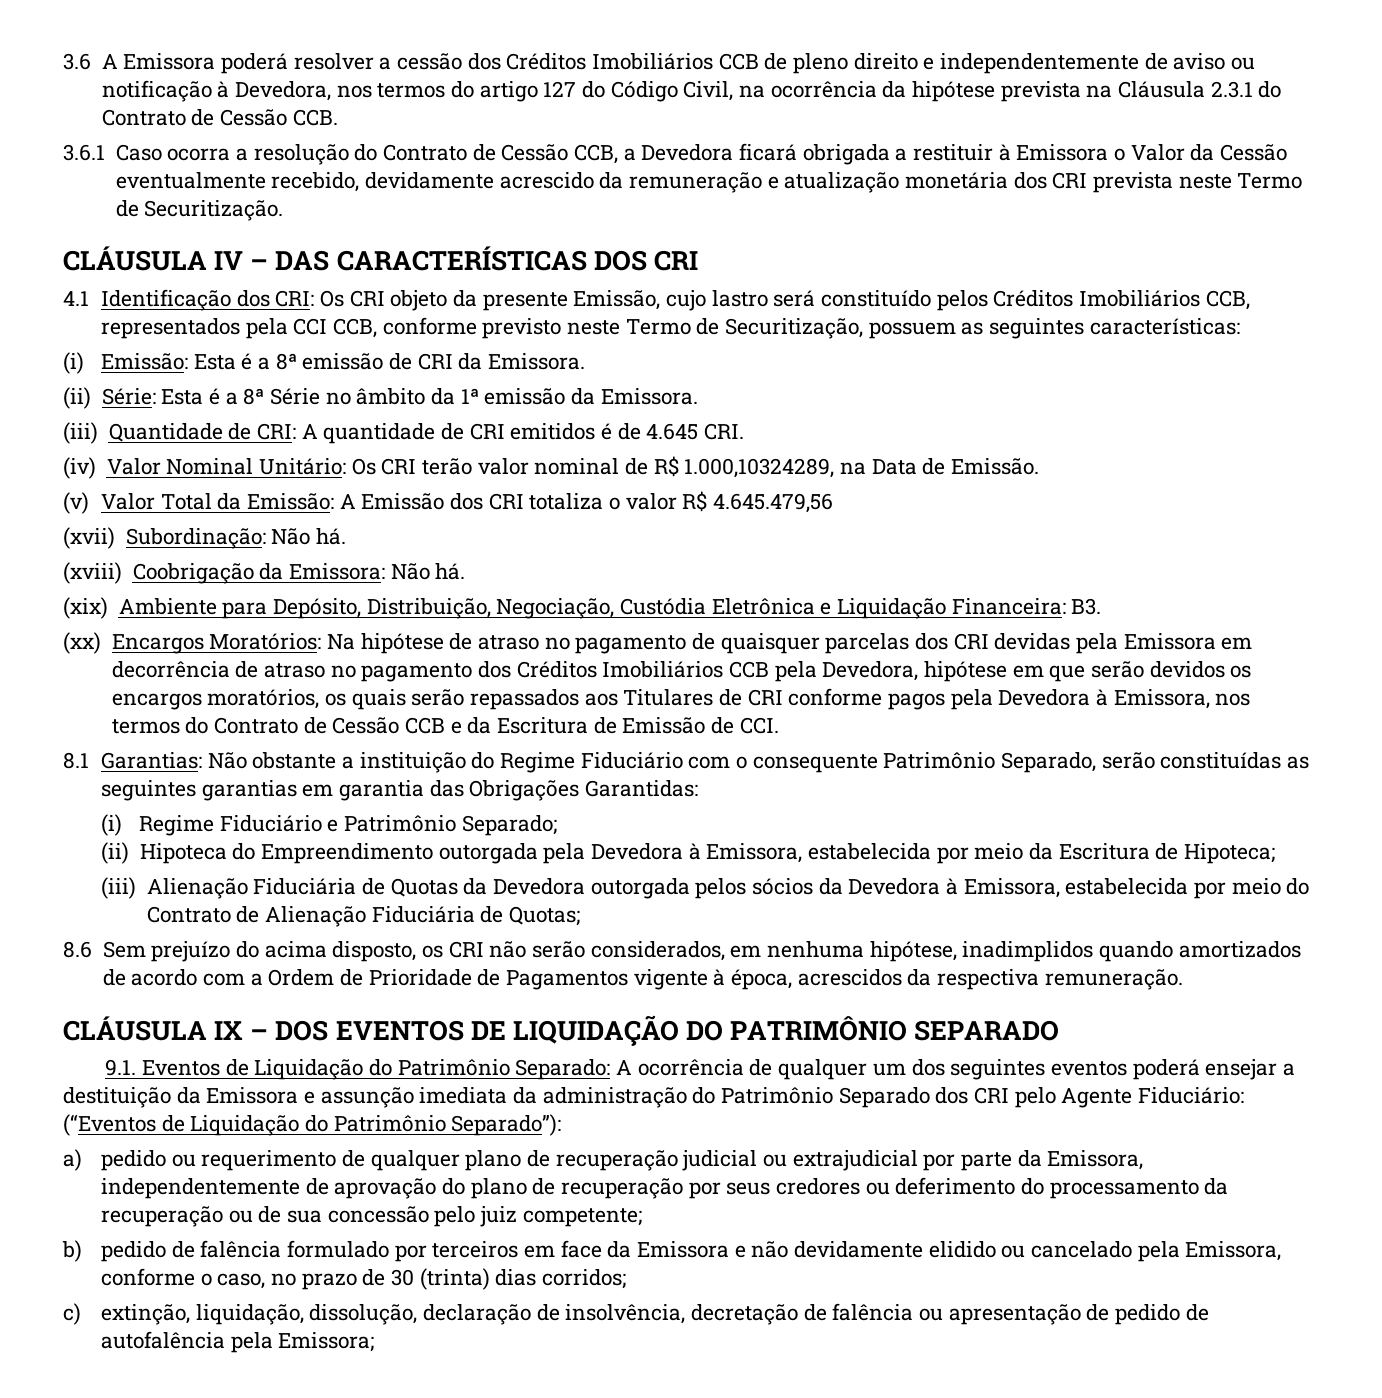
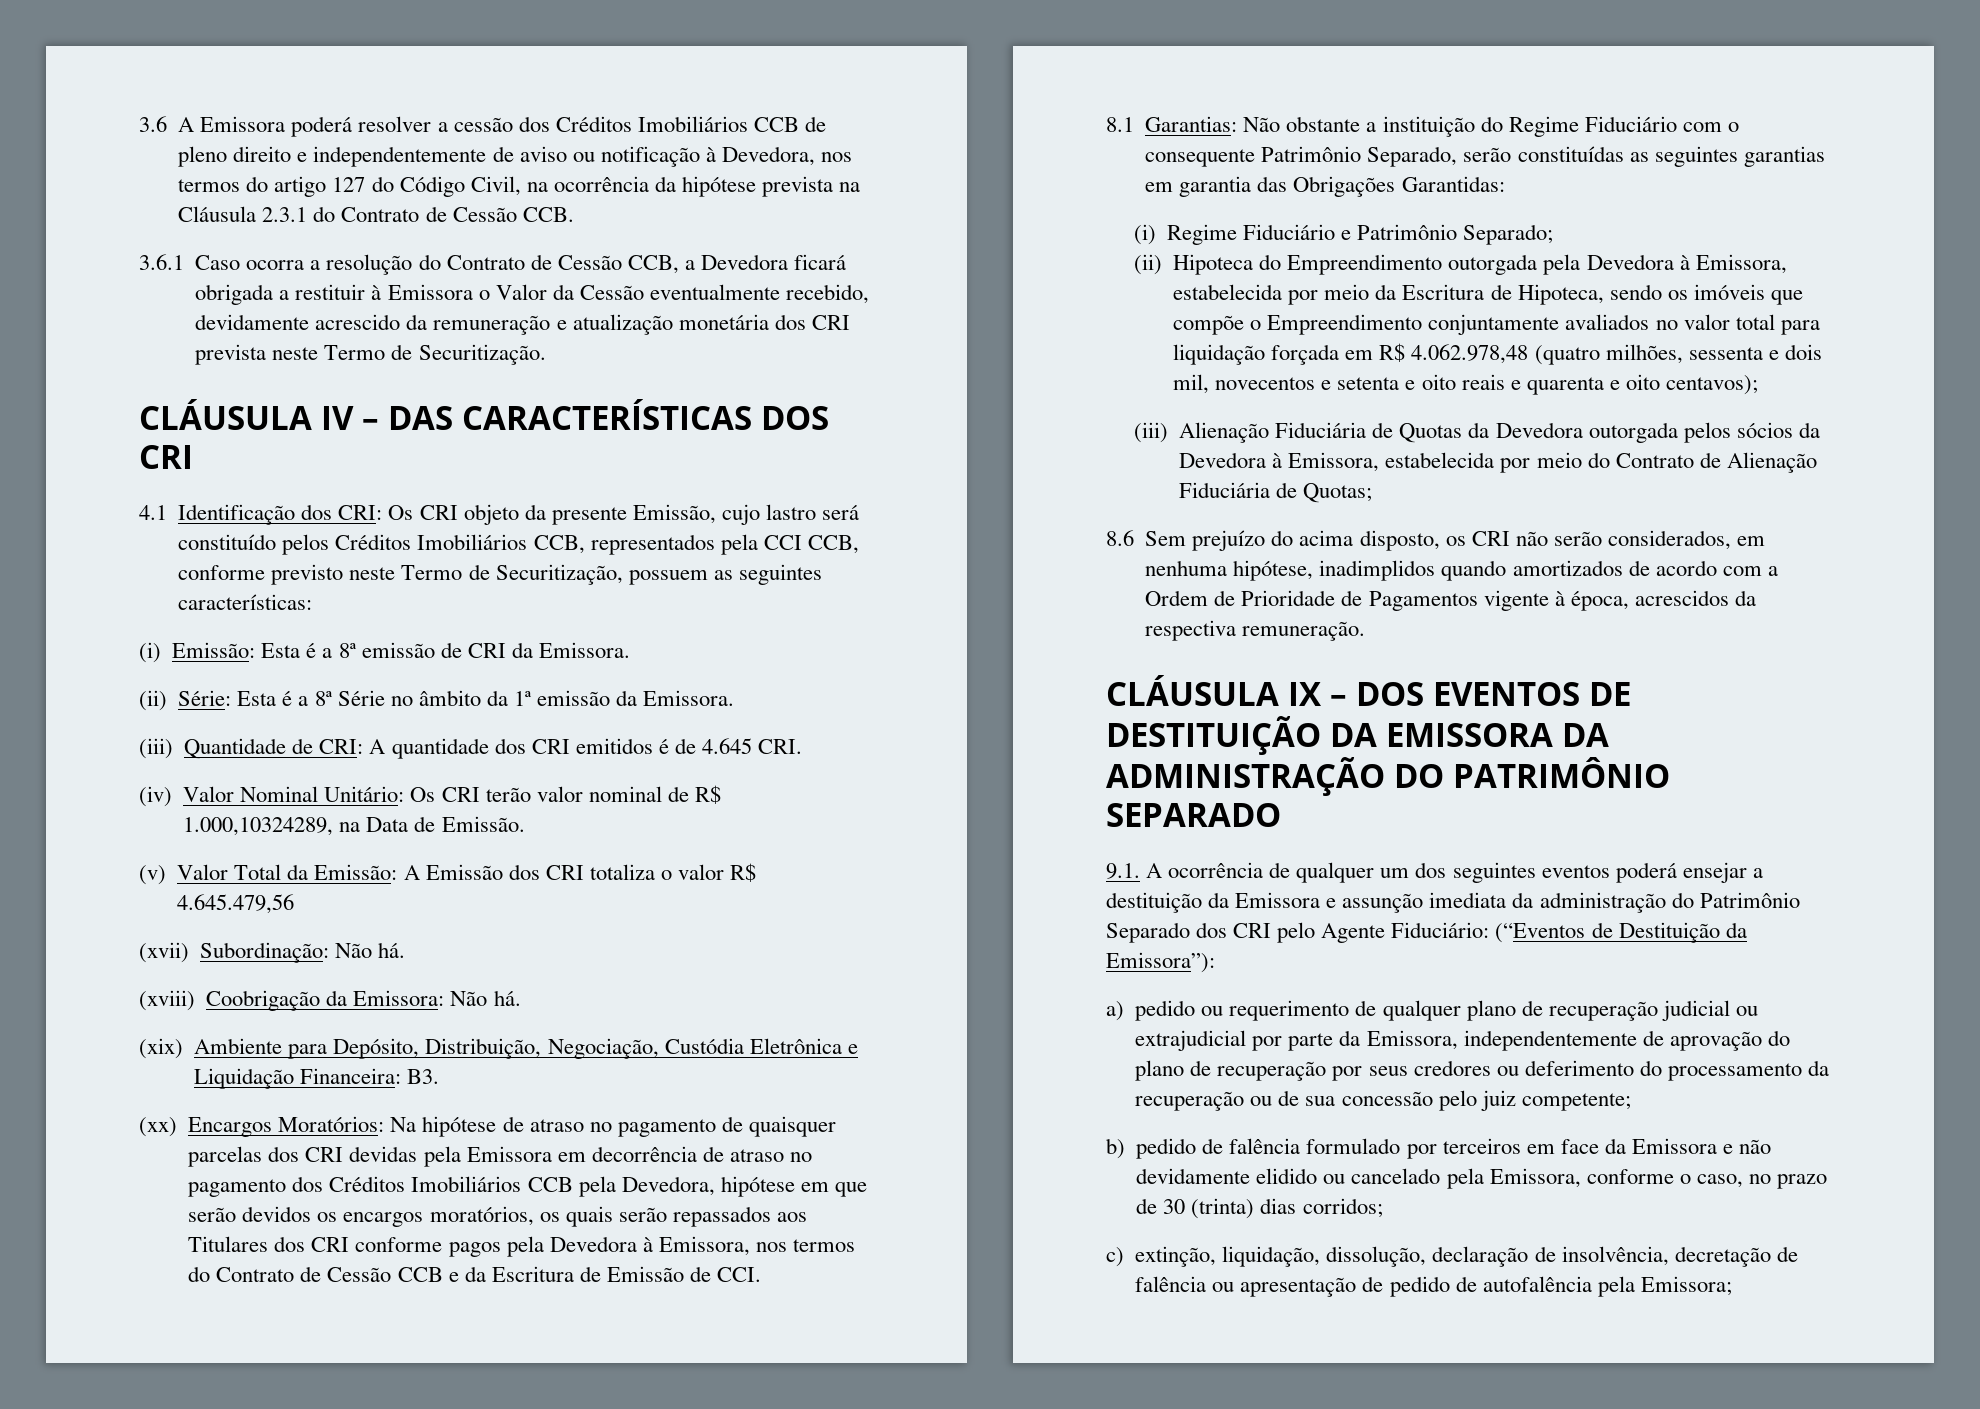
- (iii) Quantidade de CRI: A quantidade de CRI emitidos é de 4.645 CRI.
+ (iii) Quantidade de CRI: A quantidade dos CRI emitidos é de 4.645 CRI.
- Na hipótese de atraso no pagamento de quaisquer parcelas dos CRI devidas pela Emissora em decorrência de atraso no pagamento dos Créditos Imobiliários CCB pela Devedora, hipótese em que serão devidos os encargos moratórios, os quais serão repassados aos Titulares de CRI conforme pagos pela Devedora à Emissora, nos termos do Contrato de Cessão CCB e da Escritura de Emissão de CCI.
+ Na hipótese de atraso no pagamento de quaisquer parcelas dos CRI devidas pela Emissora em decorrência de atraso no pagamento dos Créditos Imobiliários CCB pela Devedora, hipótese em que serão devidos os encargos moratórios, os quais serão repassados aos Titulares dos CRI conforme pagos pela Devedora à Emissora, nos termos do Contrato de Cessão CCB e da Escritura de Emissão de CCI.
- (ii) Hipoteca do Empreendimento outorgada pela Devedora à Emissora, estabelecida por meio da Escritura de Hipoteca;
+ (ii) Hipoteca do Empreendimento outorgada pela Devedora à Emissora, estabelecida por meio da Escritura de Hipoteca, sendo os imóveis que compõe o Empreendimento conjuntamente avaliados no valor total para liquidação forçada em R$ 4.062.978,48 (quatro milhões, sessenta e dois mil, novecentos e setenta e oito reais e quarenta e oito centavos);
- CLÁUSULA IX – DOS EVENTOS DE LIQUIDAÇÃO DO PATRIMÔNIO SEPARADO
+ CLÁUSULA IX – DOS EVENTOS DE DESTITUIÇÃO DA EMISSORA DA ADMINISTRAÇÃO DO PATRIMÔNIO SEPARADO
- 9.1. Eventos de Liquidação do Patrimônio Separado: A ocorrência de qualquer um dos seguintes eventos poderá ensejar a destituição da Emissora e assunção imediata da administração do Patrimônio Separado dos CRI pelo Agente Fiduciário: (“Eventos de Liquidação do Patrimônio Separado”):
+ 9.1. A ocorrência de qualquer um dos seguintes eventos poderá ensejar a destituição da Emissora e assunção imediata da administração do Patrimônio Separado dos CRI pelo Agente Fiduciário: (“Eventos de Destituição da Emissora”):

